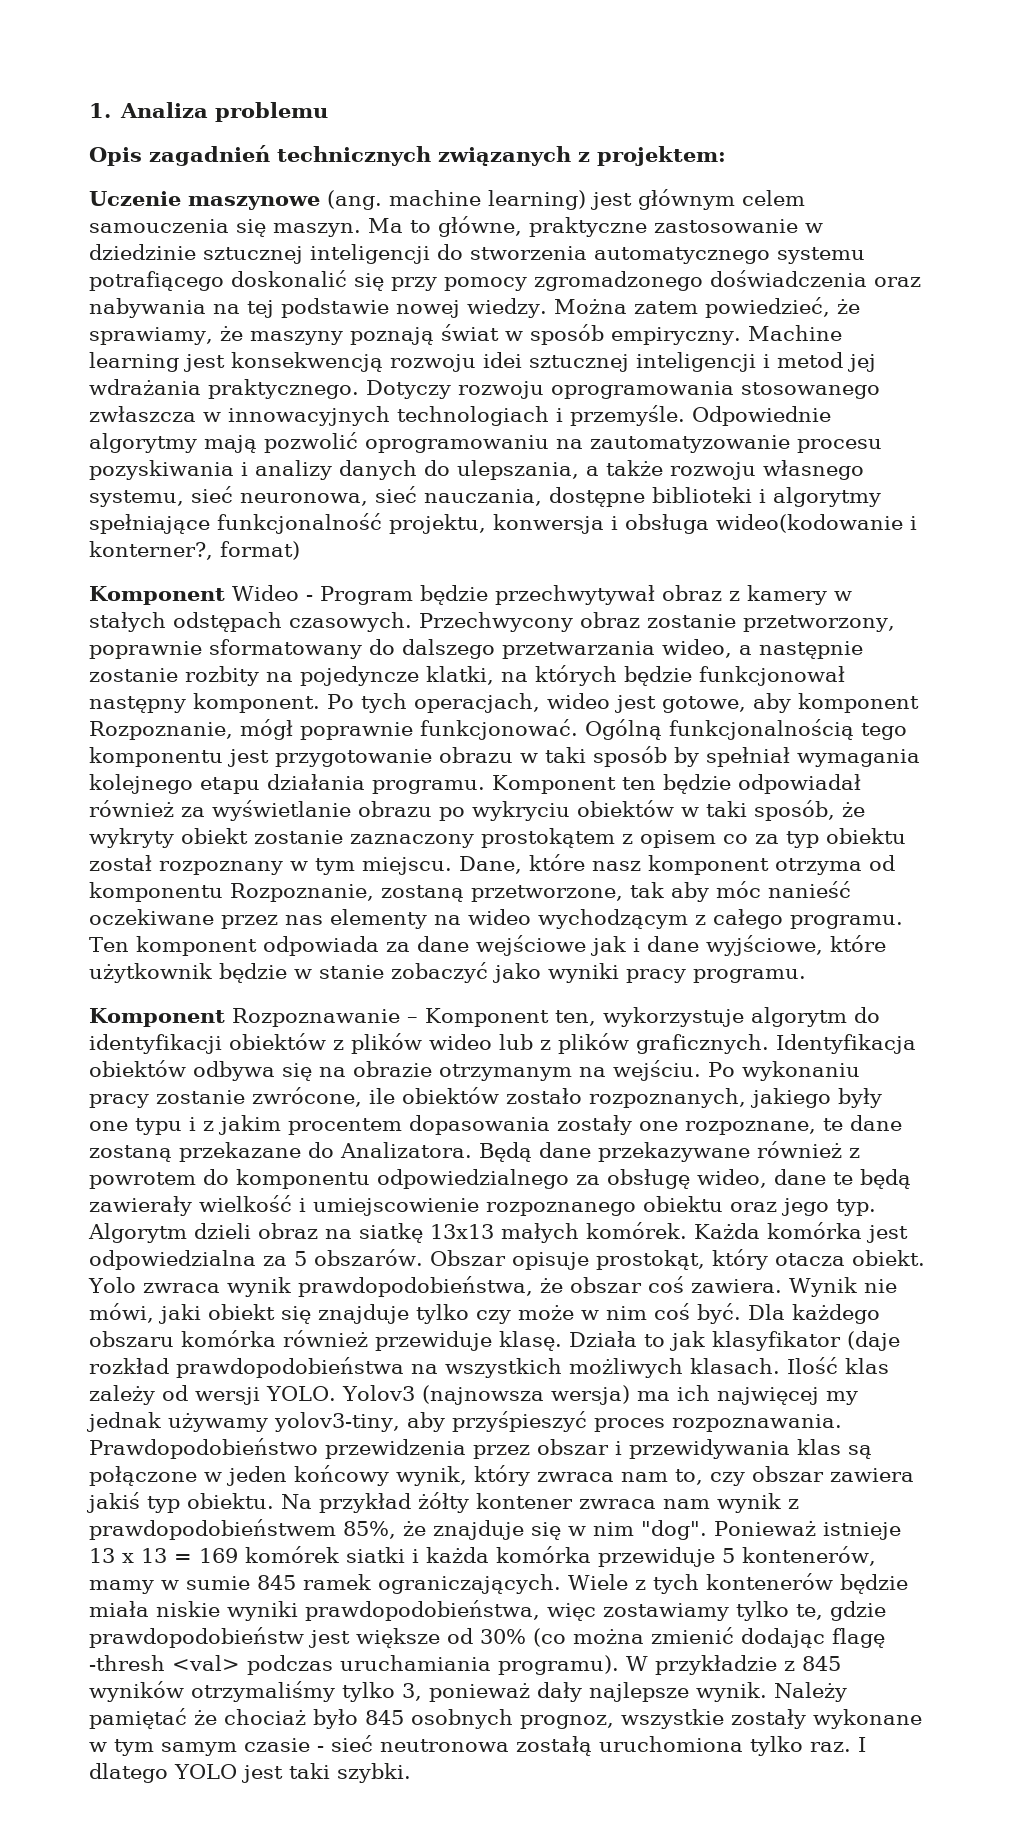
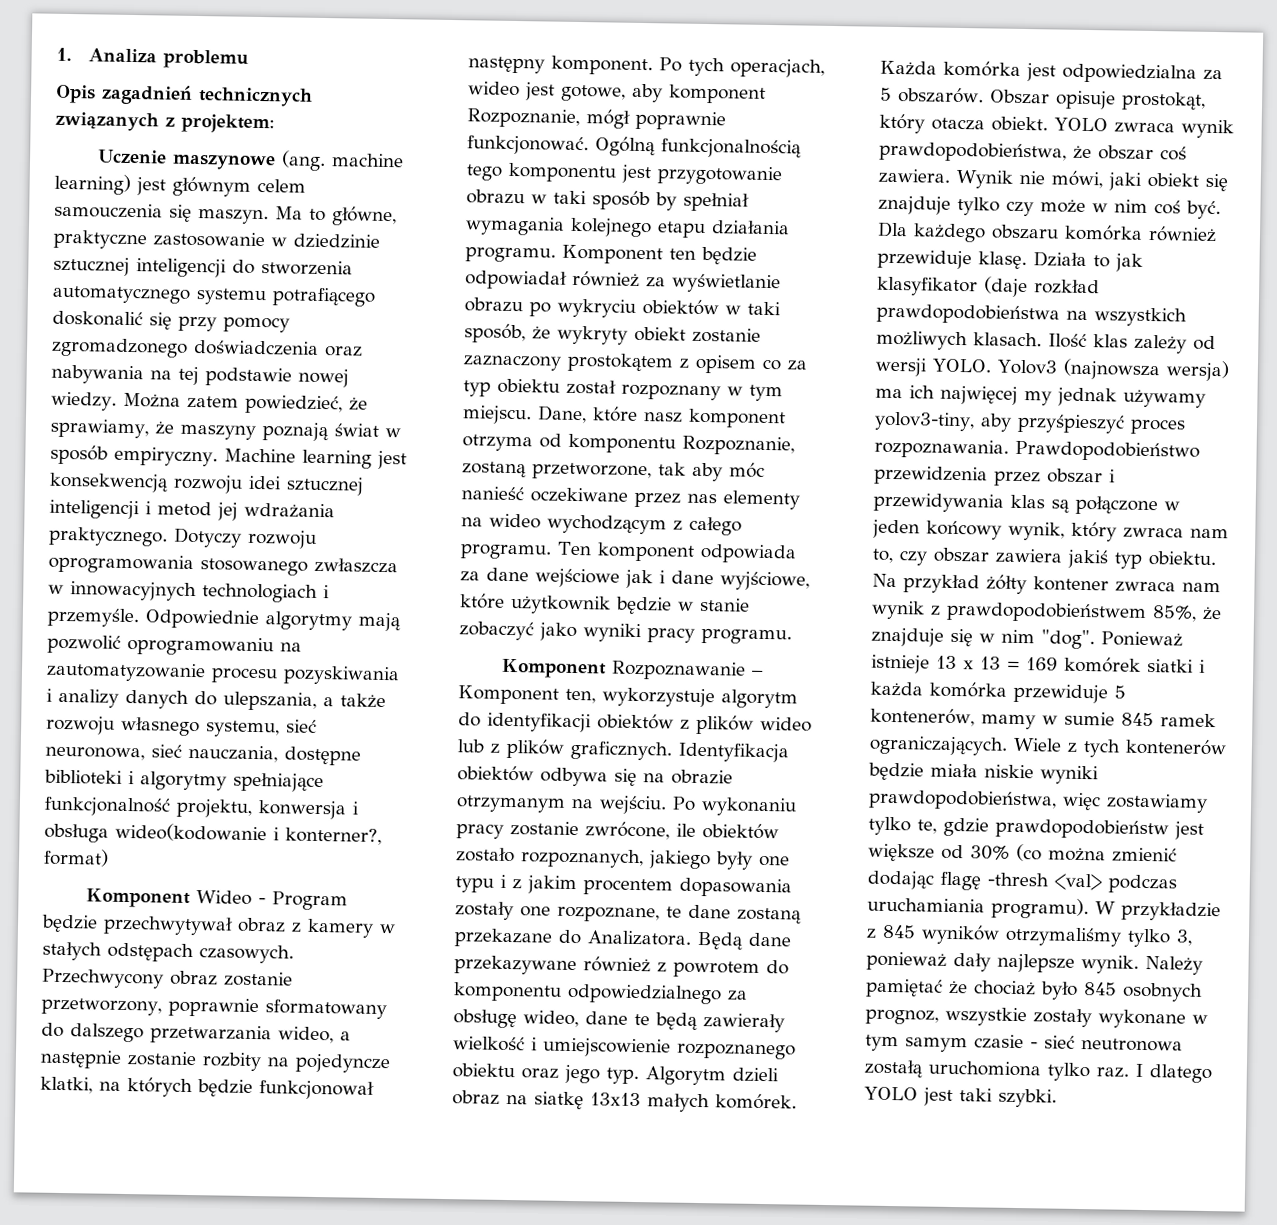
- Yolo zwraca wynik prawdopodobieństwa, że obszar coś zawiera.
+ YOLO zwraca wynik prawdopodobieństwa, że obszar coś zawiera.

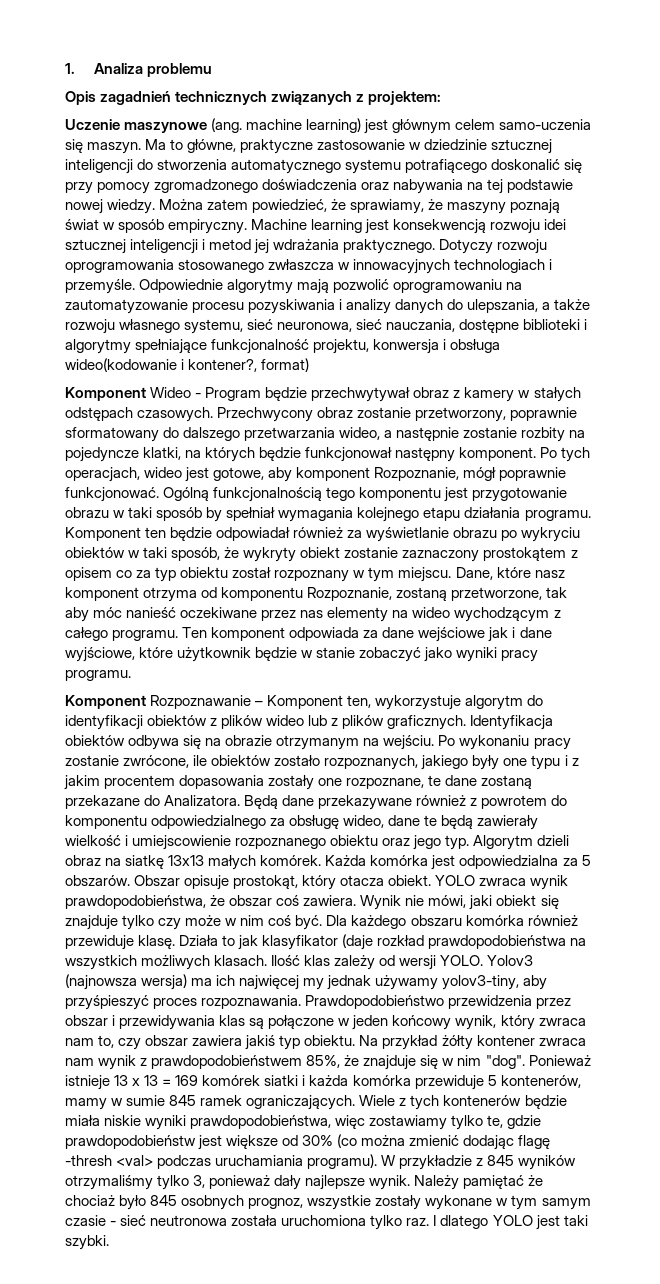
- Uczenie maszynowe (ang. machine learning) jest głównym celem samouczenia się maszyn.
+ Uczenie maszynowe (ang. machine learning) jest głównym celem samo-uczenia się maszyn.
- Odpowiednie algorytmy mają pozwolić oprogramowaniu na zautomatyzowanie procesu pozyskiwania i analizy danych do ulepszania, a także rozwoju własnego systemu, sieć neuronowa, sieć nauczania, dostępne biblioteki i algorytmy spełniające funkcjonalność projektu, konwersja i obsługa wideo(kodowanie i konterner?, format)
+ Odpowiednie algorytmy mają pozwolić oprogramowaniu na zautomatyzowanie procesu pozyskiwania i analizy danych do ulepszania, a także rozwoju własnego systemu, sieć neuronowa, sieć nauczania, dostępne biblioteki i algorytmy spełniające funkcjonalność projektu, konwersja i obsługa wideo(kodowanie i kontener?, format)
- Należy pamiętać że chociaż było 845 osobnych prognoz, wszystkie zostały wykonane w tym samym czasie - sieć neutronowa zostałą uruchomiona tylko raz.
+ Należy pamiętać że chociaż było 845 osobnych prognoz, wszystkie zostały wykonane w tym samym czasie - sieć neutronowa została uruchomiona tylko raz.

